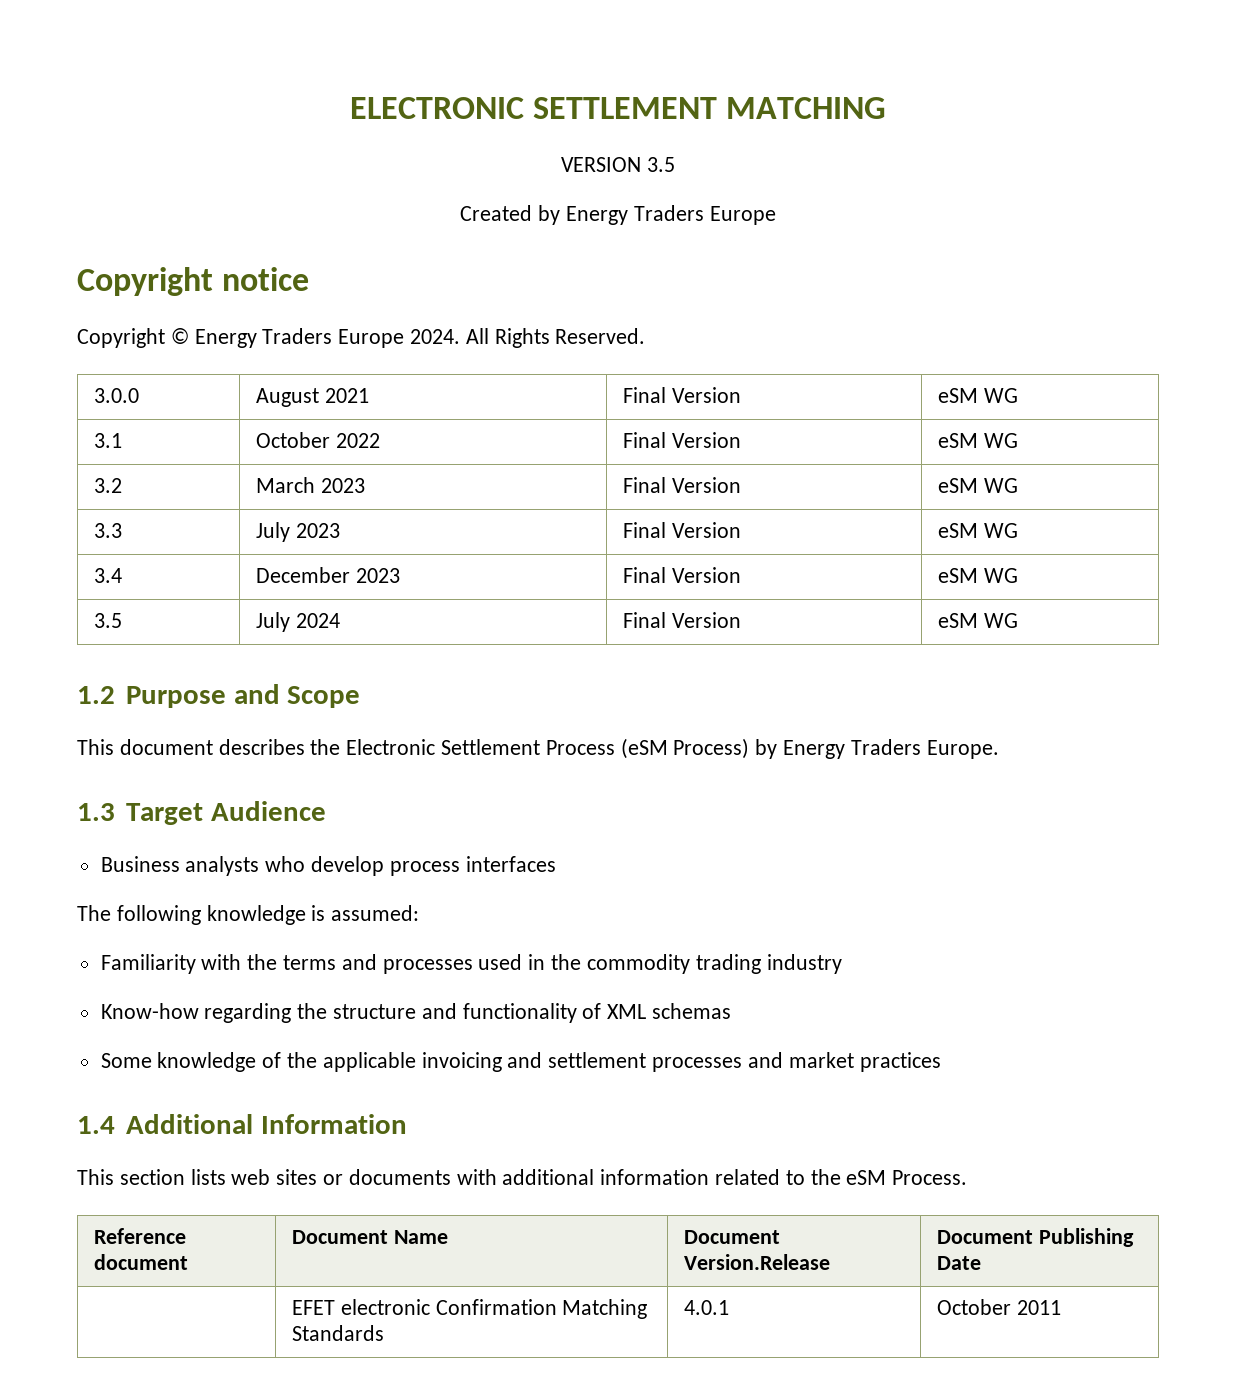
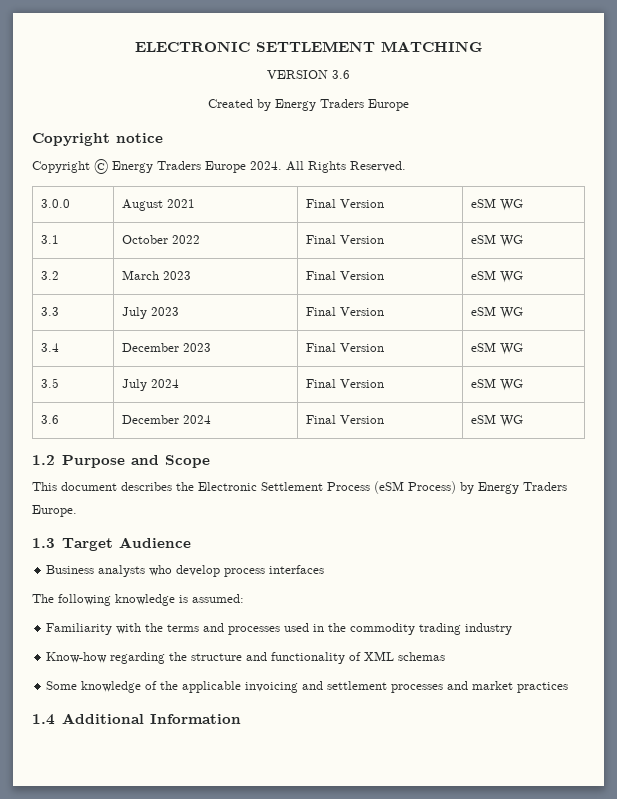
- VERSION 3.5
+ VERSION 3.6
+ 3.6 | December 2024 | Final Version | eSM WG
- This section lists web sites or documents with additional information related to the eSM Process.
- Reference document | Document Name | Document Version.Release | Document Publishing Date
- | EFET electronic Confirmation Matching Standards | 4.0.1 | October 2011

